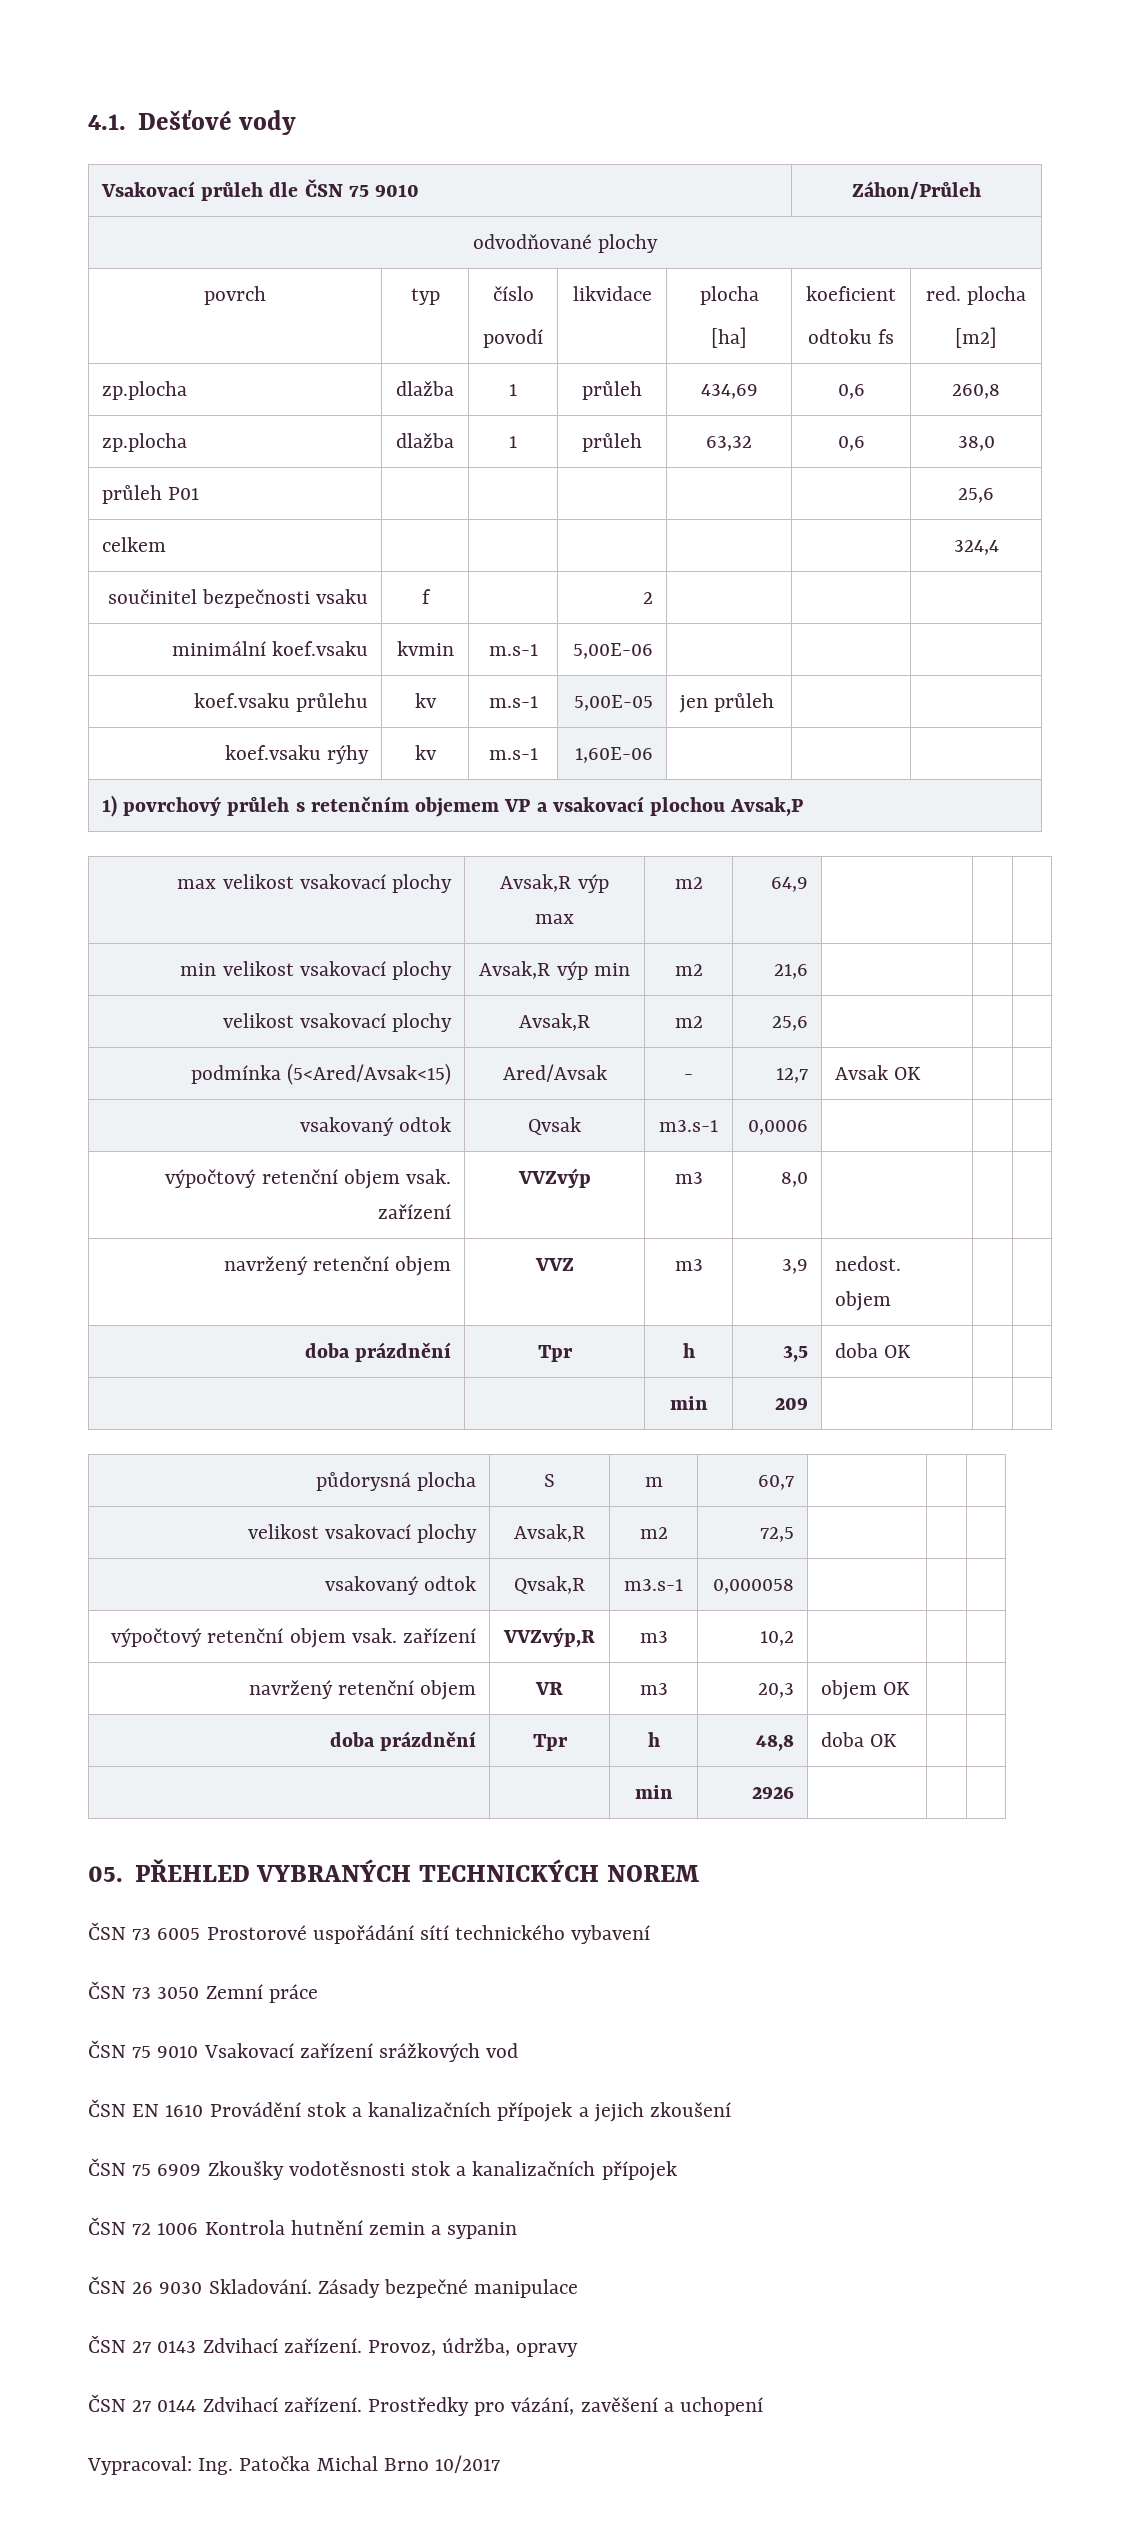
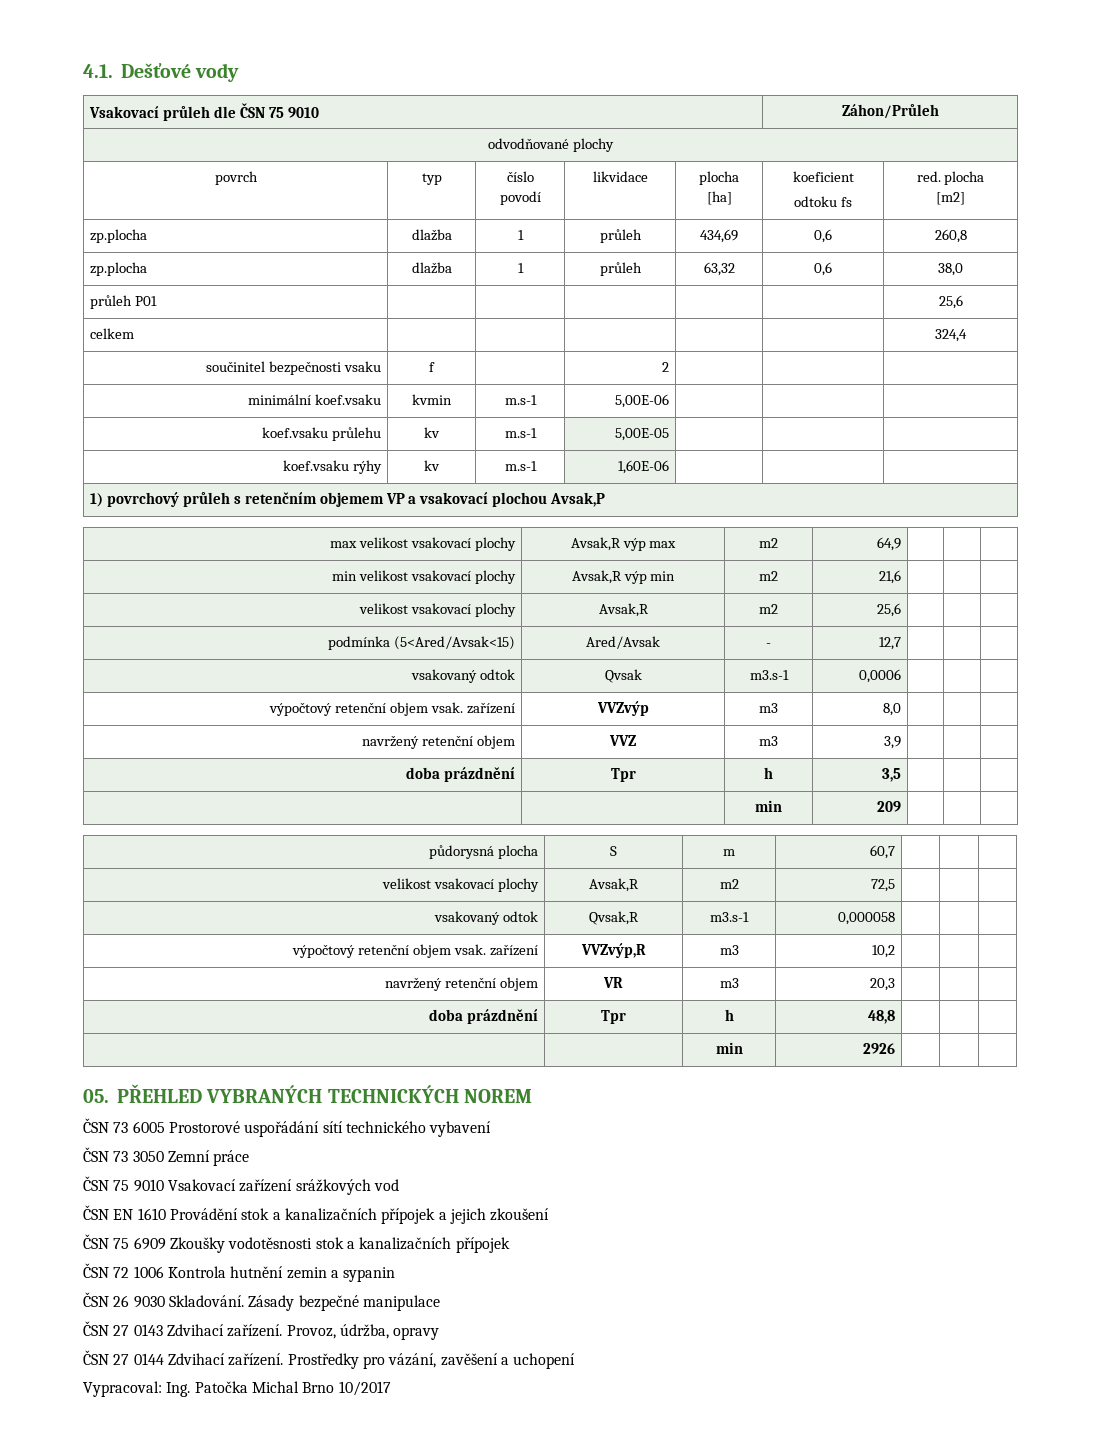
- koef.vsaku průlehu | kv | m.s-1 | 5,00E-05 | jen průleh | |
+ koef.vsaku průlehu | kv | m.s-1 | 5,00E-05 | | |
- podmínka (5<Ared/Avsak<15) | Ared/Avsak | - | 12,7 | Avsak OK | |
+ podmínka (5<Ared/Avsak<15) | Ared/Avsak | - | 12,7 | | |
- navržený retenční objem | VVZ | m3 | 3,9 | nedost. objem | |
+ navržený retenční objem | VVZ | m3 | 3,9 | | |
- doba prázdnění | Tpr | h | 3,5 | doba OK | |
+ doba prázdnění | Tpr | h | 3,5 | | |
- navržený retenční objem | VR | m3 | 20,3 | objem OK | |
+ navržený retenční objem | VR | m3 | 20,3 | | |
- doba prázdnění | Tpr | h | 48,8 | doba OK | |
+ doba prázdnění | Tpr | h | 48,8 | | |

